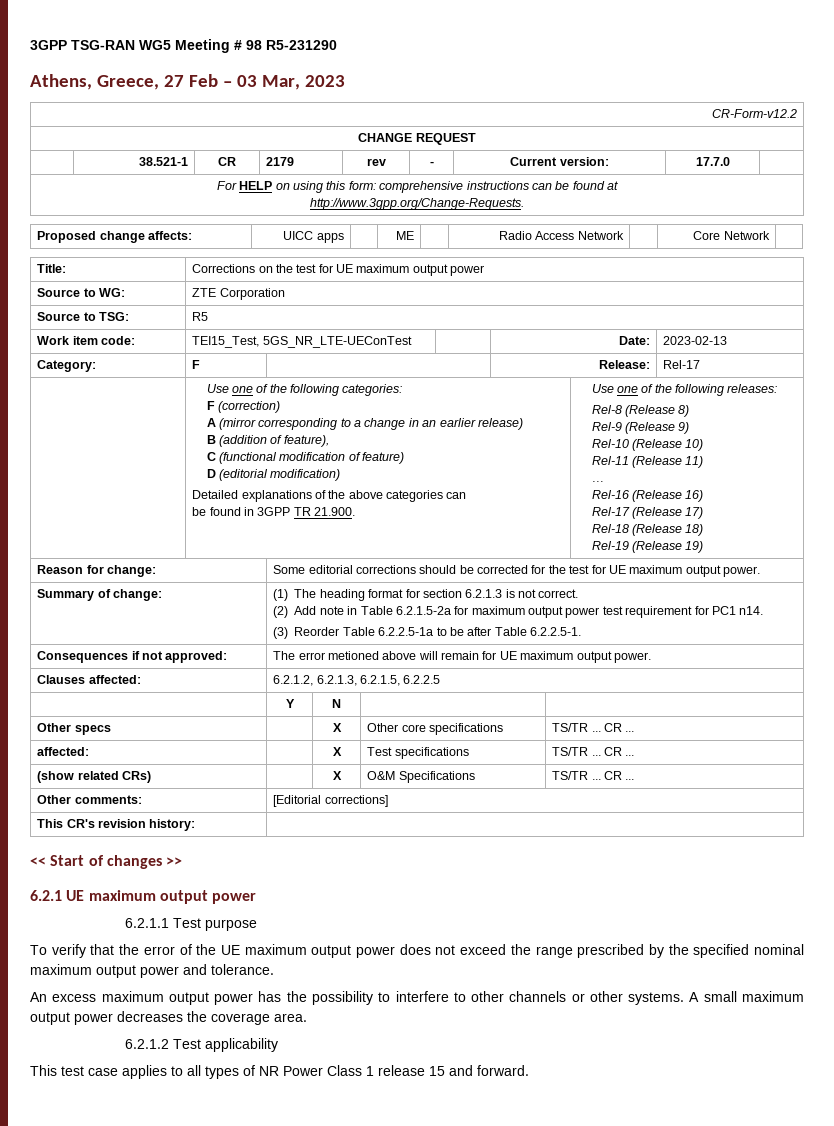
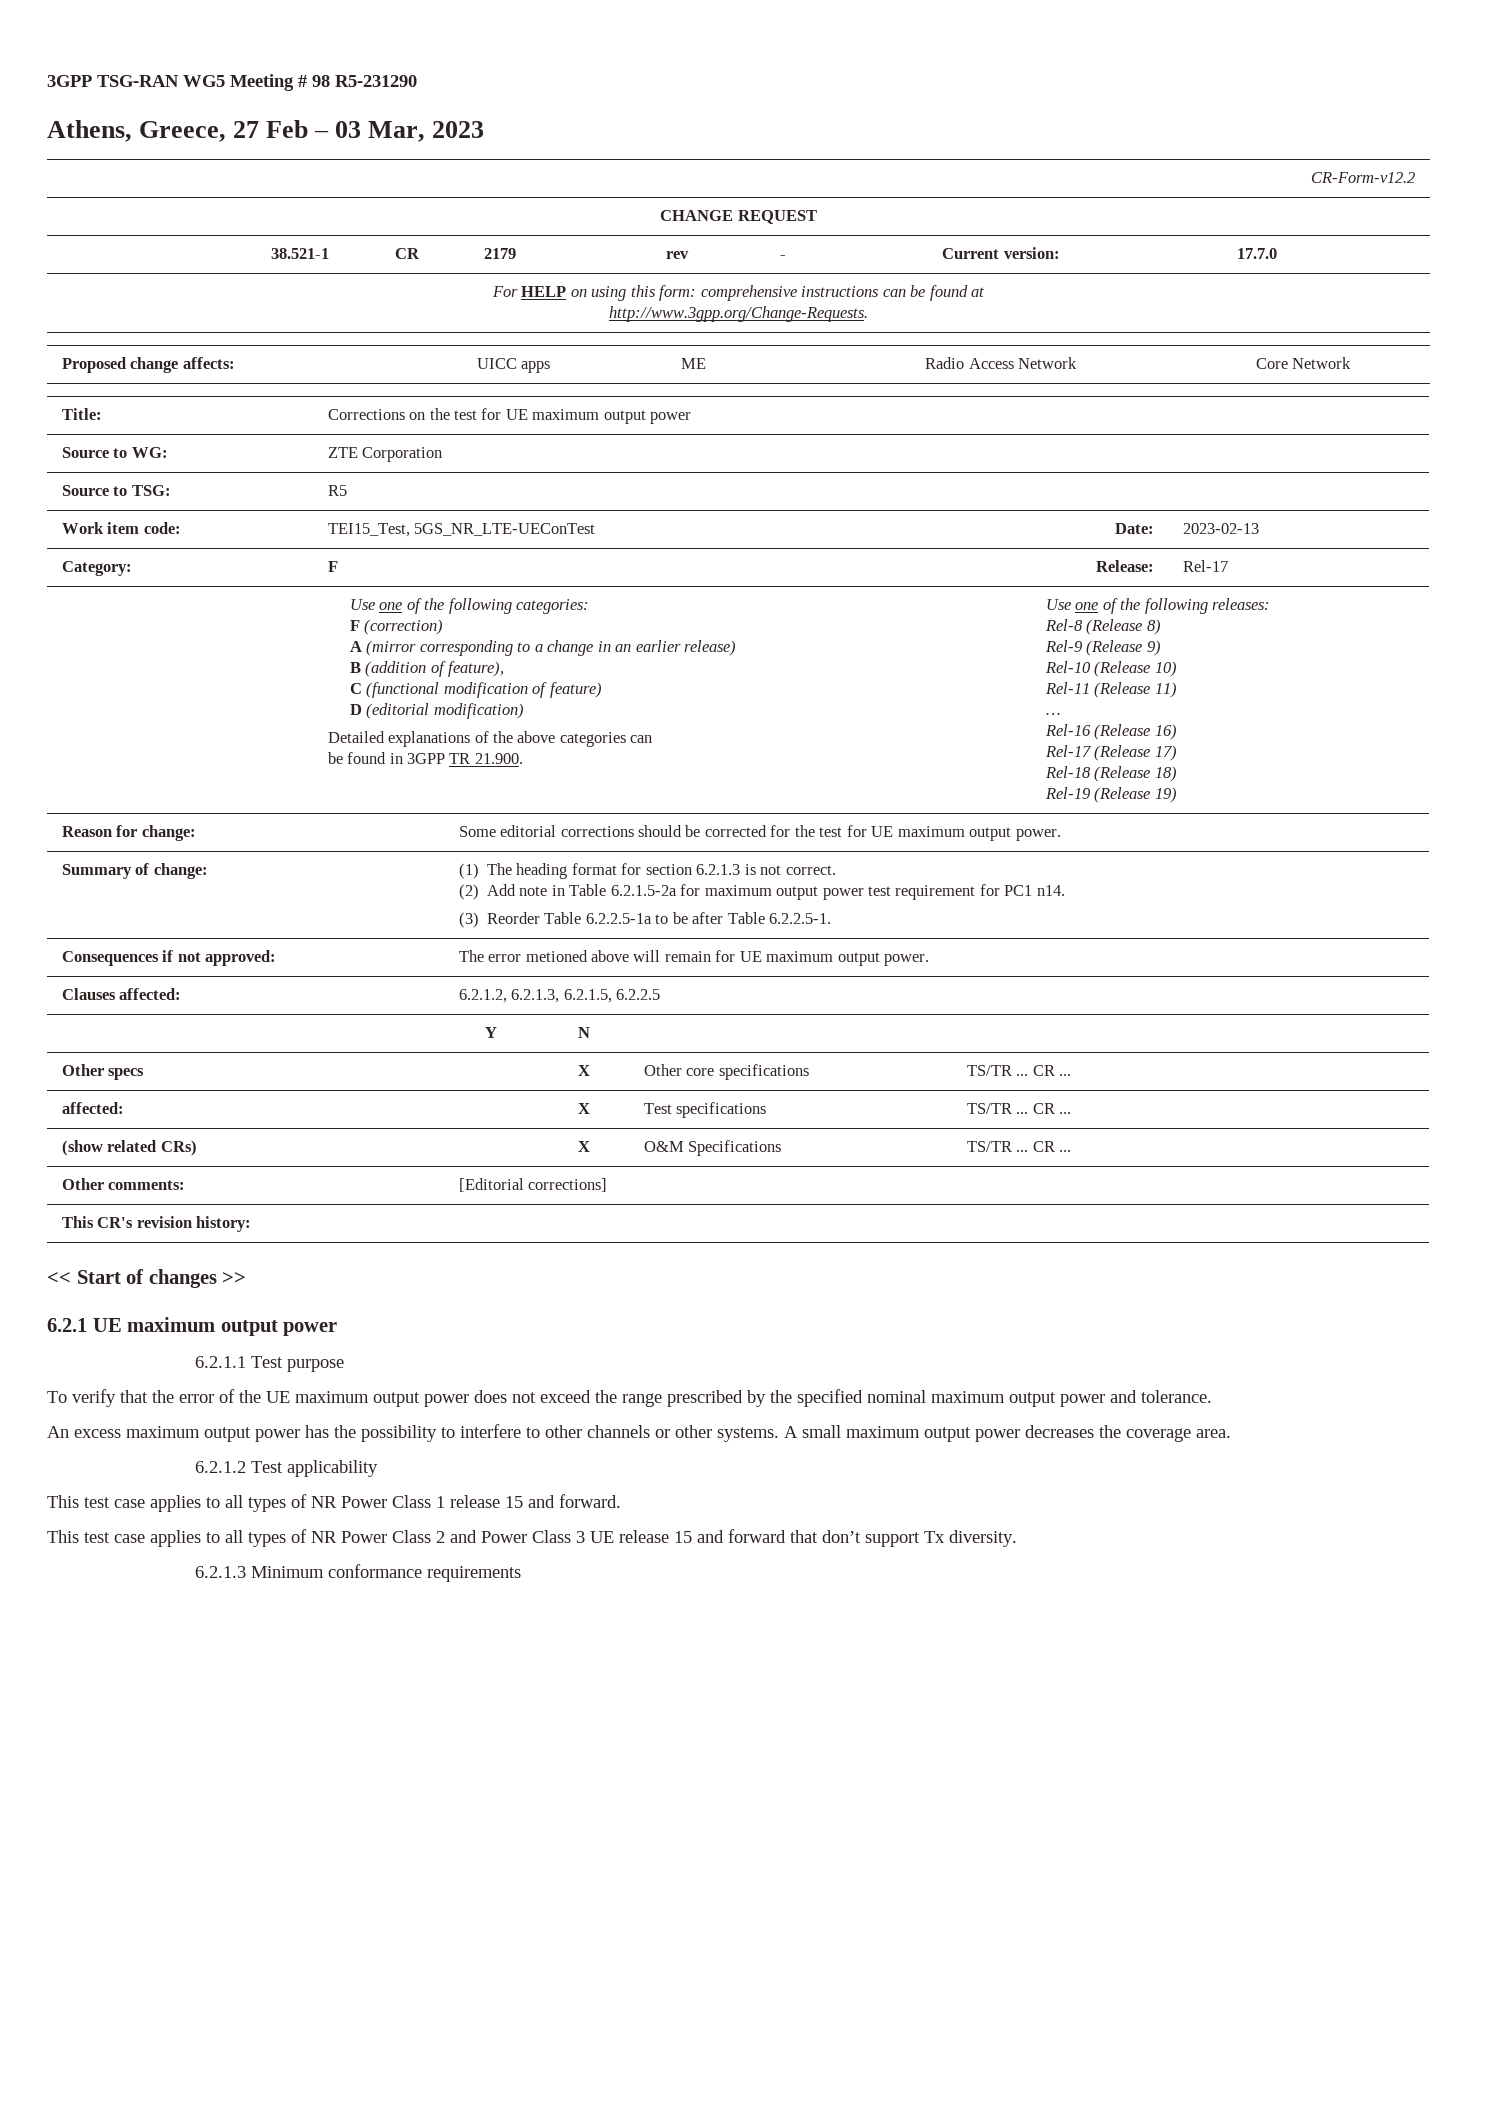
+ This test case applies to all types of NR Power Class 2 and Power Class 3 UE release 15 and forward that don’t support Tx diversity.
+ 6.2.1.3 Minimum conformance requirements

